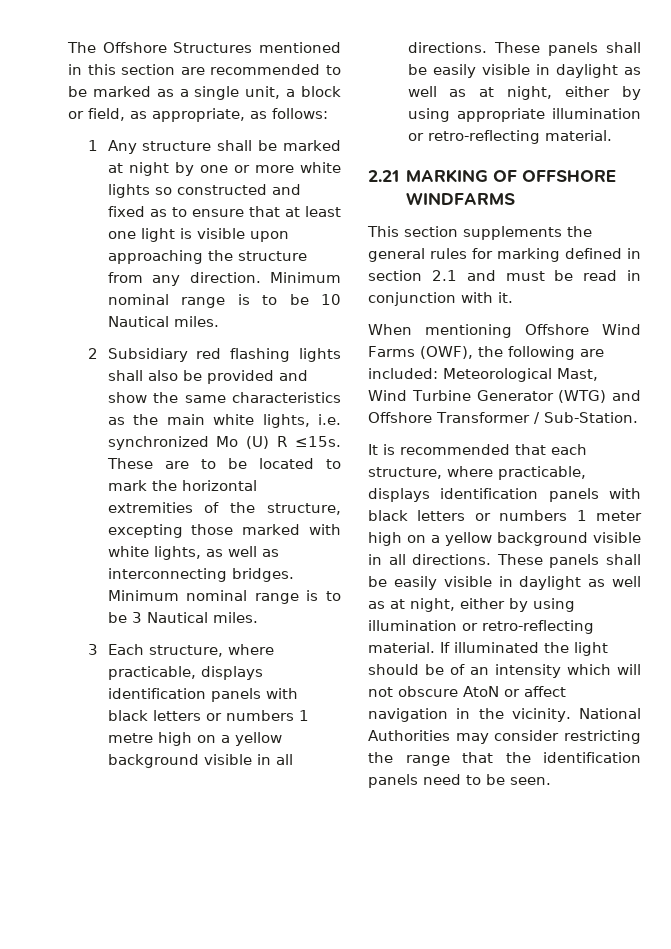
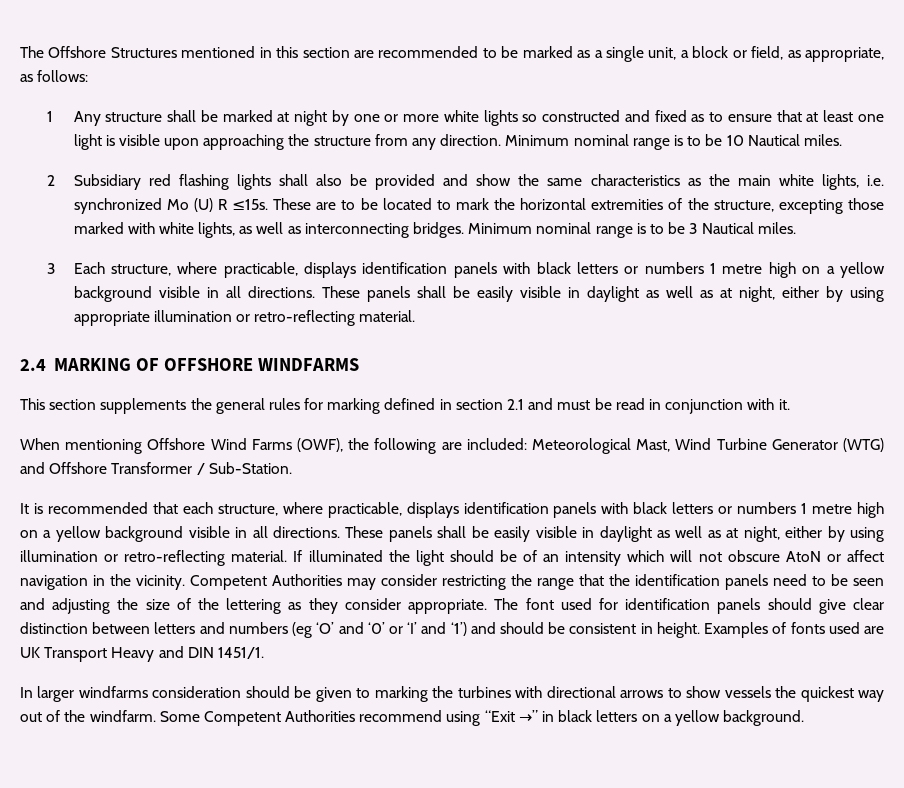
- 2.21 MARKING OF OFFSHORE WINDFARMS
+ 2.4 MARKING OF OFFSHORE WINDFARMS
- It is recommended that each structure, where practicable, displays identification panels with black letters or numbers 1 meter high on a yellow background visible in all directions.
+ It is recommended that each structure, where practicable, displays identification panels with black letters or numbers 1 metre high on a yellow background visible in all directions.
- National Authorities may consider restricting the range that the identification panels need to be seen.
+ Competent Authorities may consider restricting the range that the identification panels need to be seen and adjusting the size of the lettering as they consider appropriate. The font used for identification panels should give clear distinction between letters and numbers (eg ‘O’ and ‘0’ or ‘I’ and ‘1’) and should be consistent in height. Examples of fonts used are UK Transport Heavy and DIN 1451/1.
+ In larger windfarms consideration should be given to marking the turbines with directional arrows to show vessels the quickest way out of the windfarm. Some Competent Authorities recommend using “Exit →” in black letters on a yellow background.

